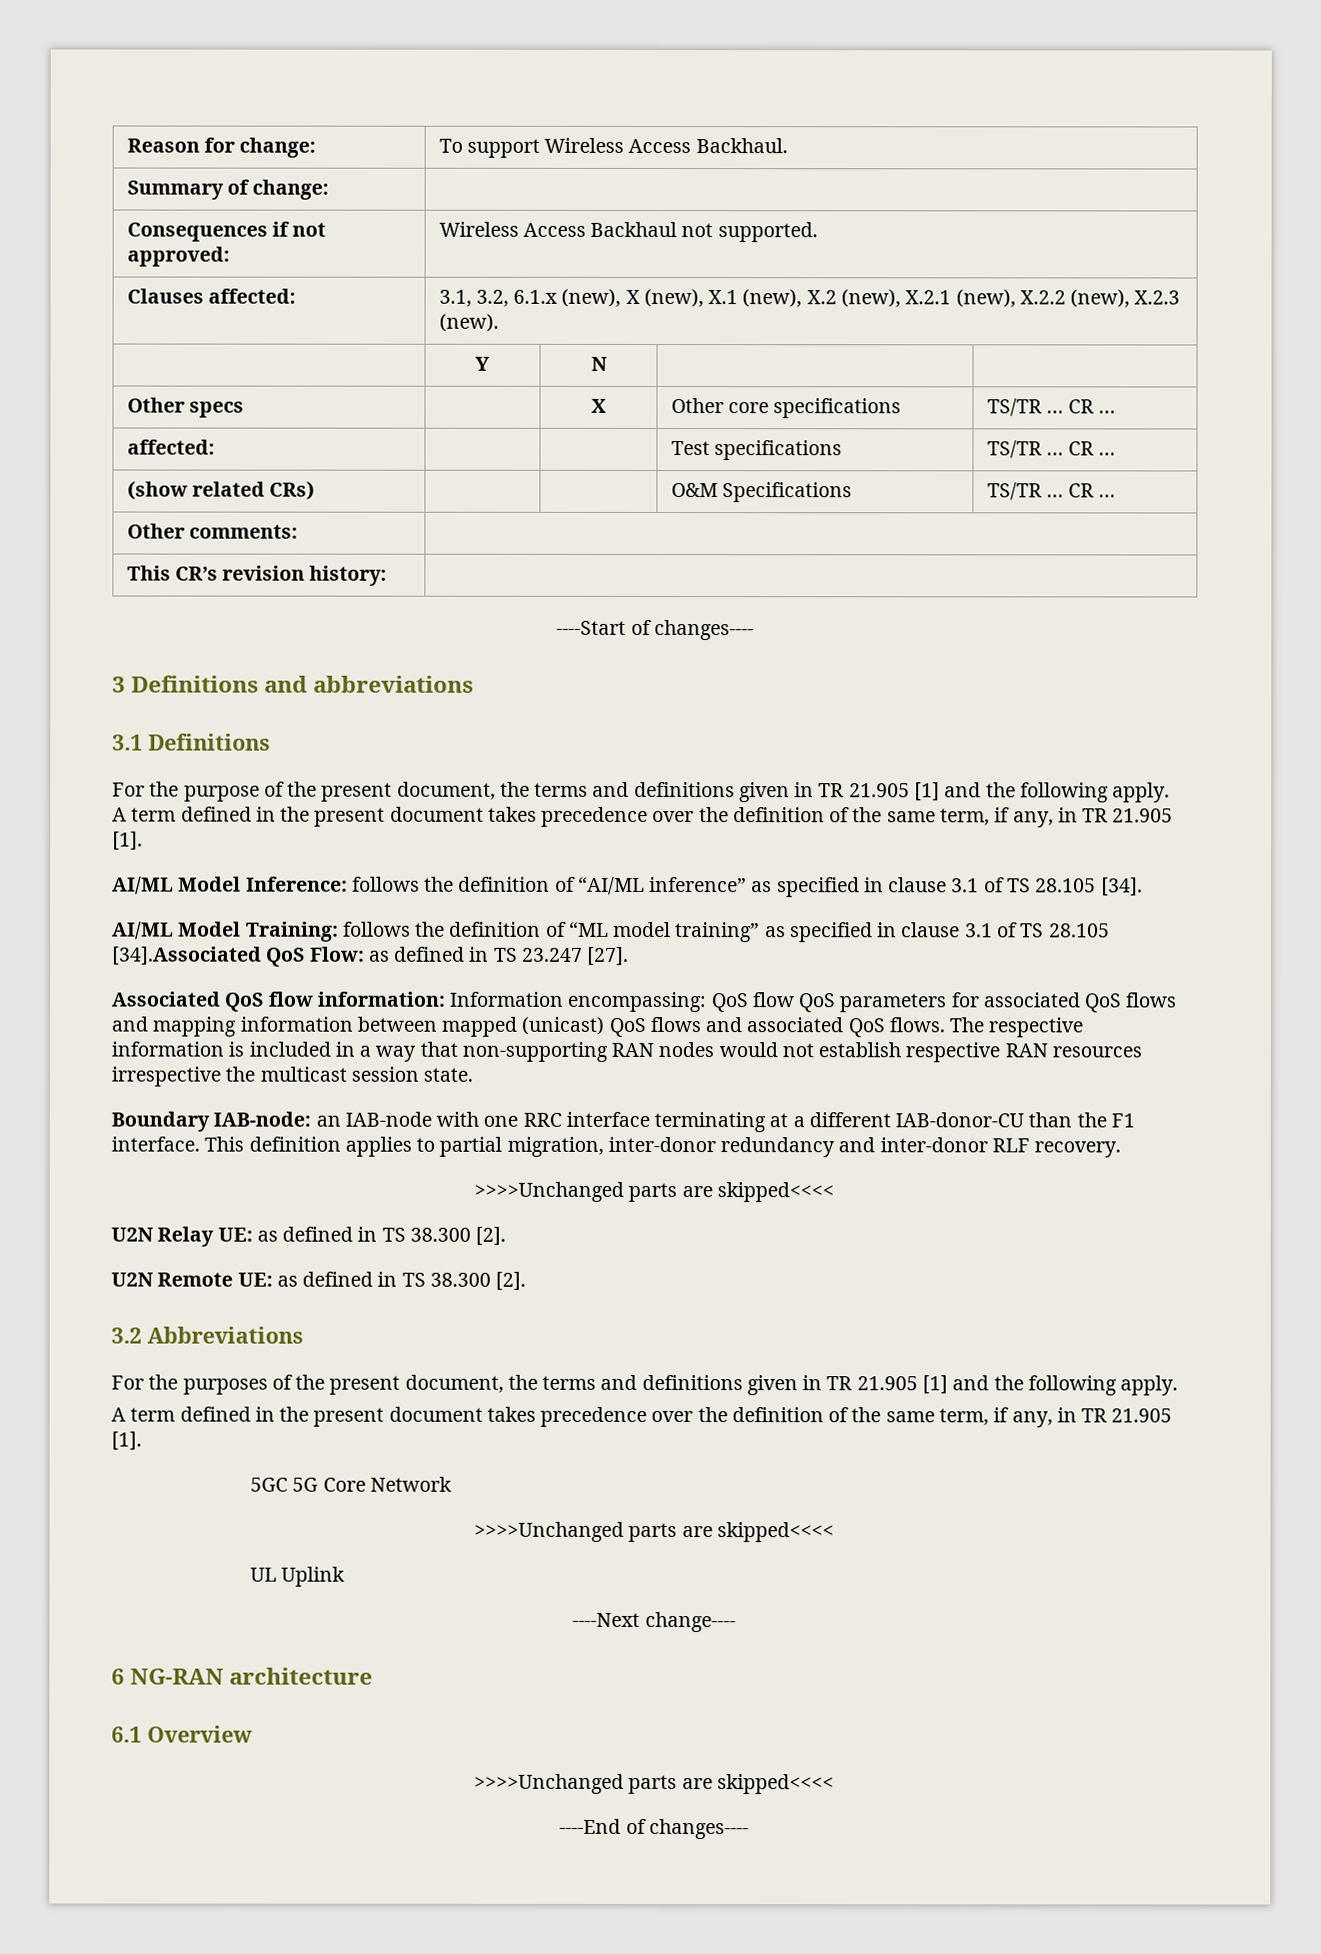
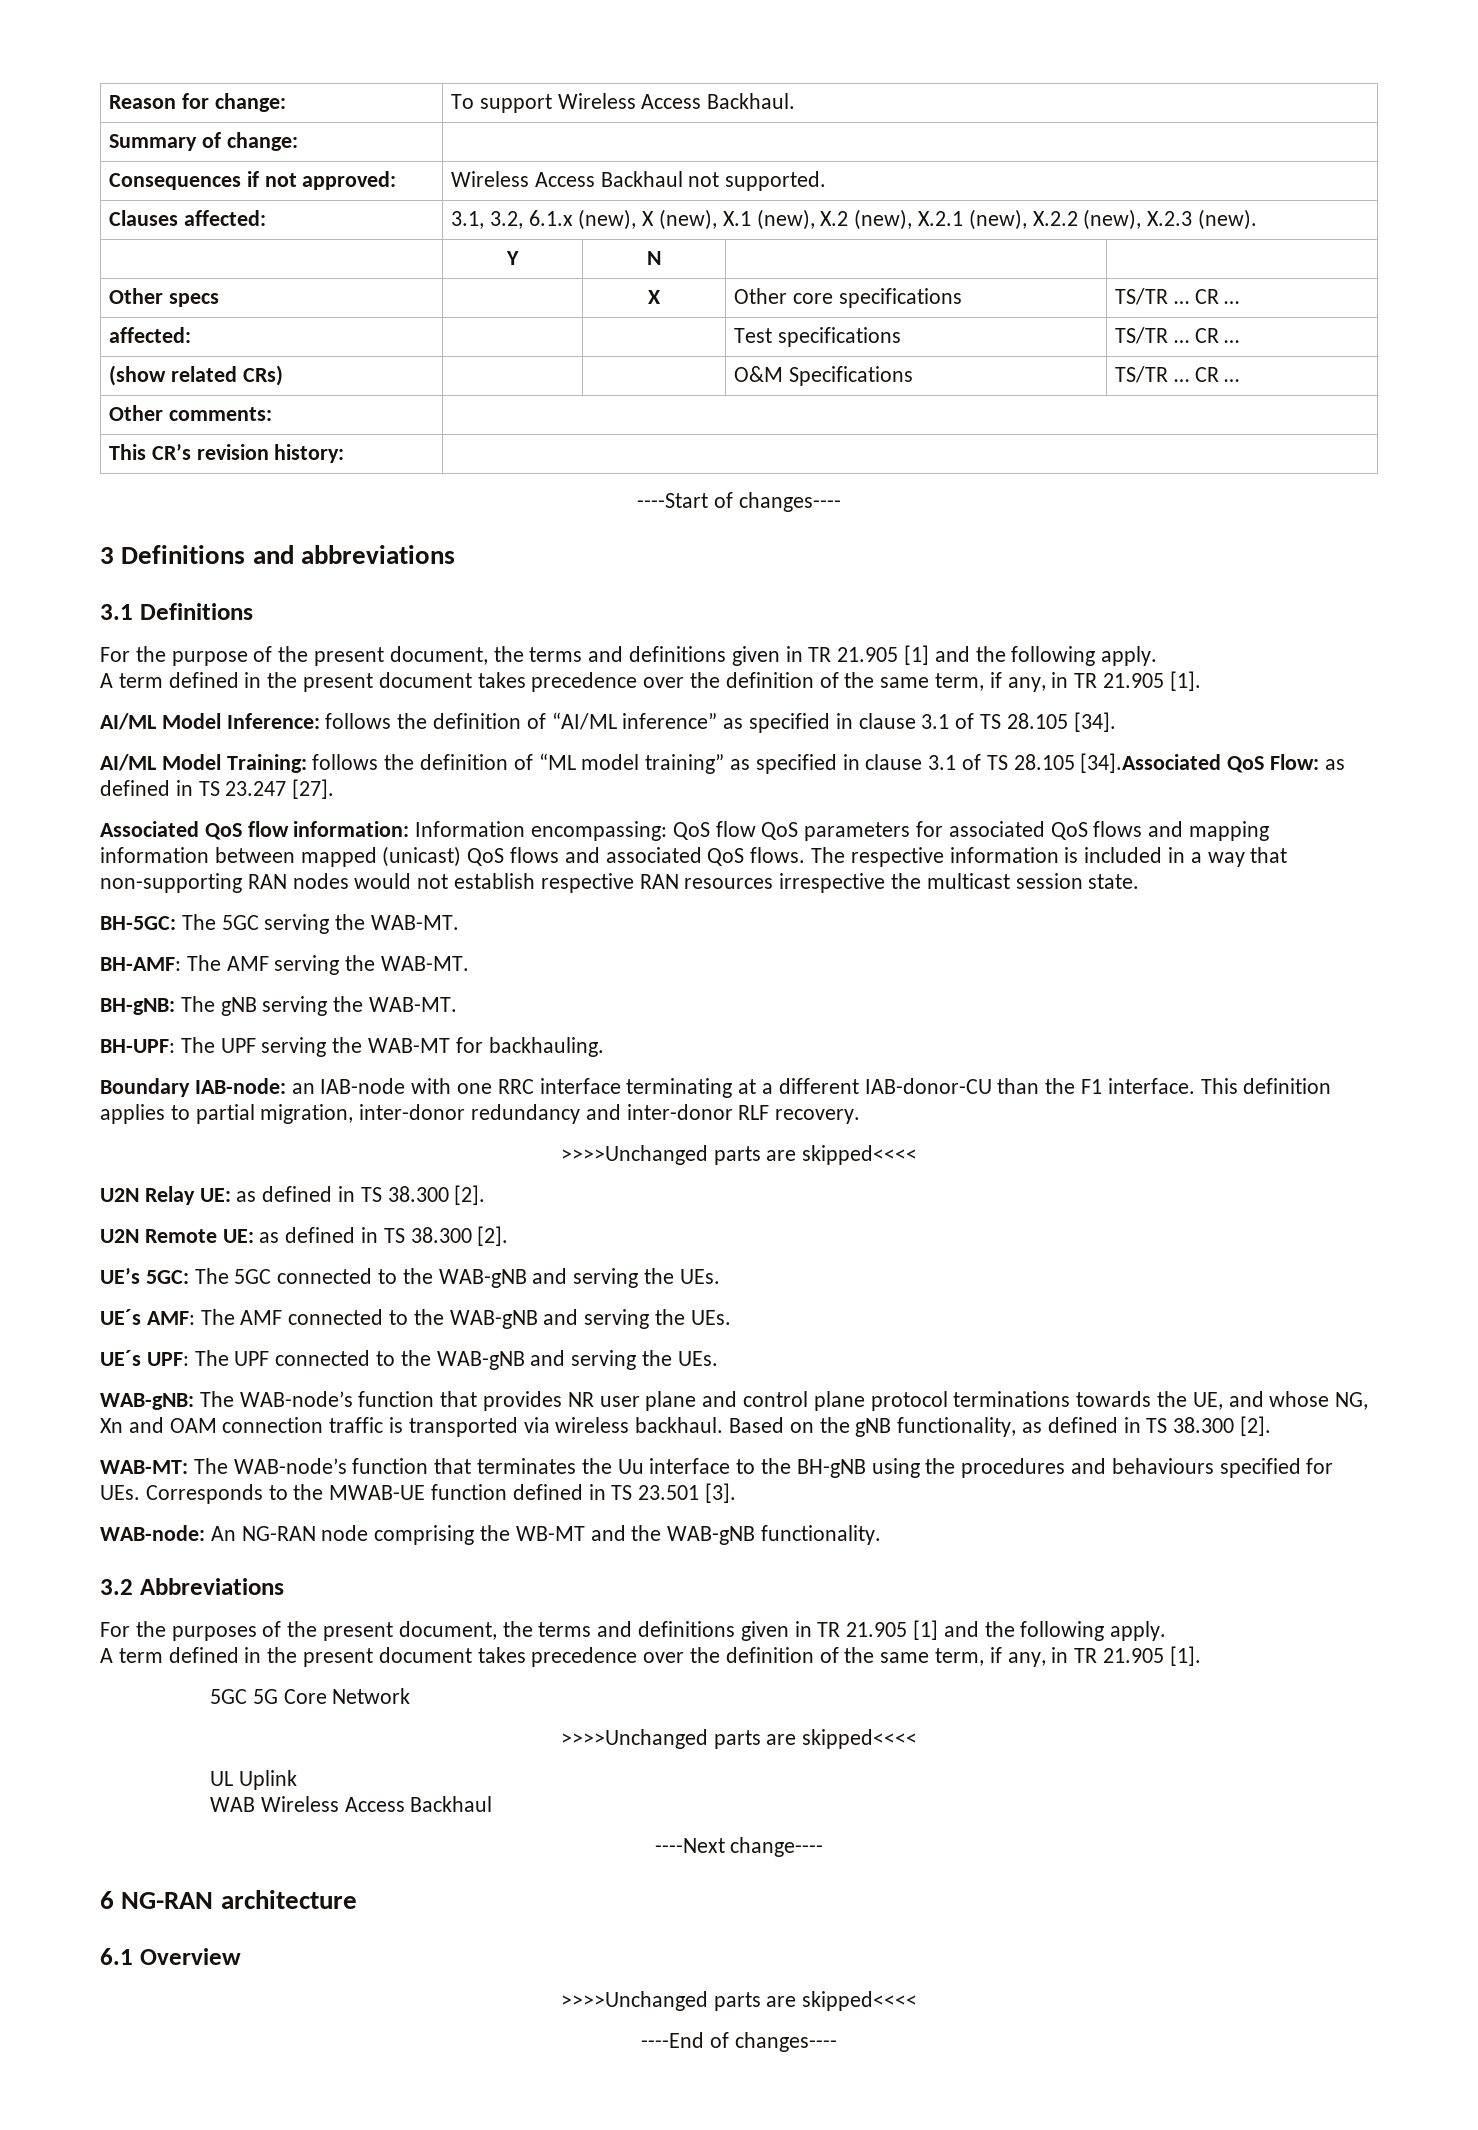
+ BH-5GC: The 5GC serving the WAB-MT.
+ BH-AMF: The AMF serving the WAB-MT.
+ BH-gNB: The gNB serving the WAB-MT.
+ BH-UPF: The UPF serving the WAB-MT for backhauling.
+ UE’s 5GC: The 5GC connected to the WAB-gNB and serving the UEs.
+ UE´s AMF: The AMF connected to the WAB-gNB and serving the UEs.
+ UE´s UPF: The UPF connected to the WAB-gNB and serving the UEs.
+ WAB-gNB: The WAB-node’s function that provides NR user plane and control plane protocol terminations towards the UE, and whose NG, Xn and OAM connection traffic is transported via wireless backhaul. Based on the gNB functionality, as defined in TS 38.300 [2].
+ WAB-MT: The WAB-node’s function that terminates the Uu interface to the BH-gNB using the procedures and behaviours specified for UEs. Corresponds to the MWAB-UE function defined in TS 23.501 [3].
+ WAB-node: An NG-RAN node comprising the WB-MT and the WAB-gNB functionality.
+ WAB Wireless Access Backhaul

